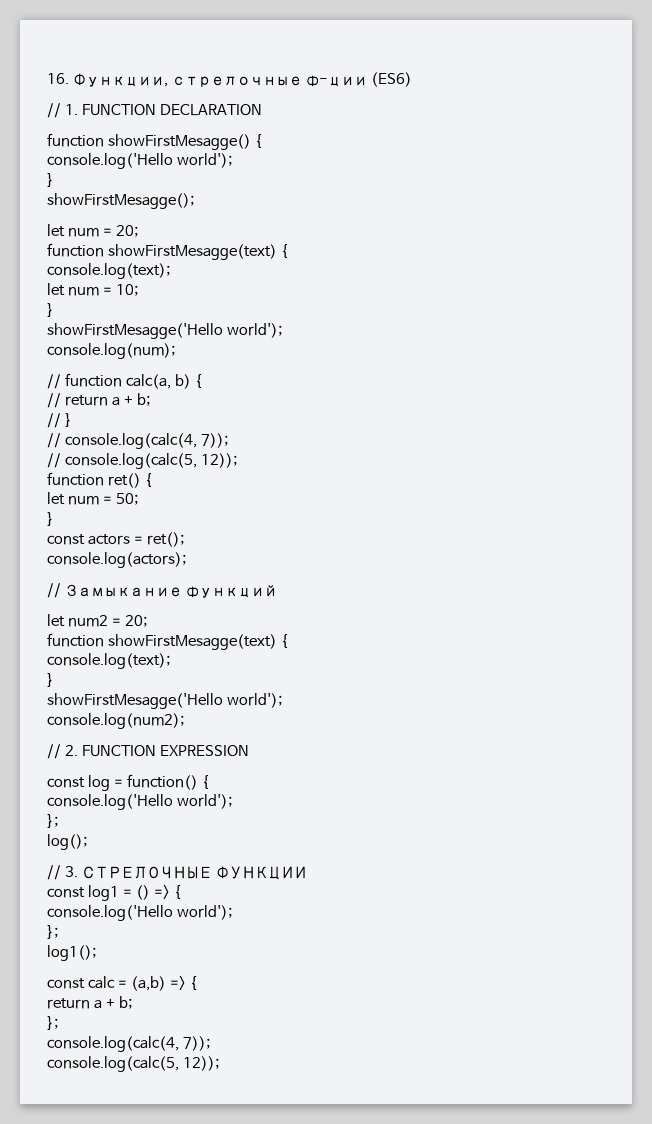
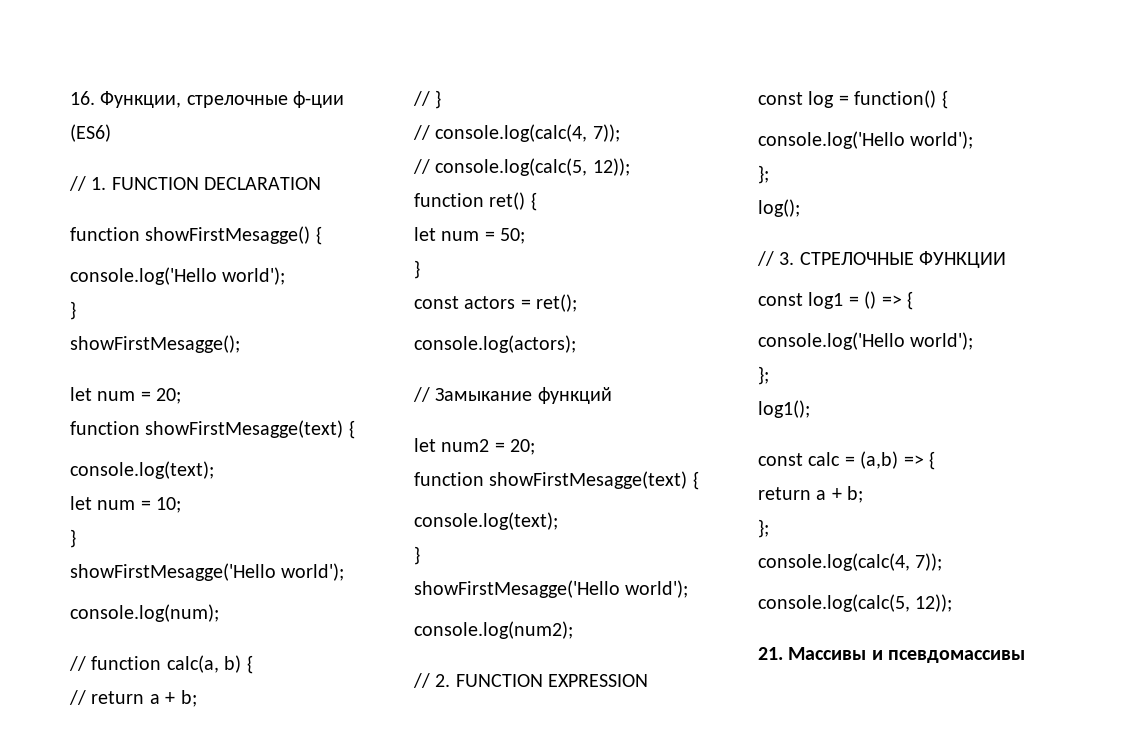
+ 21. Массивы и псевдомассивы

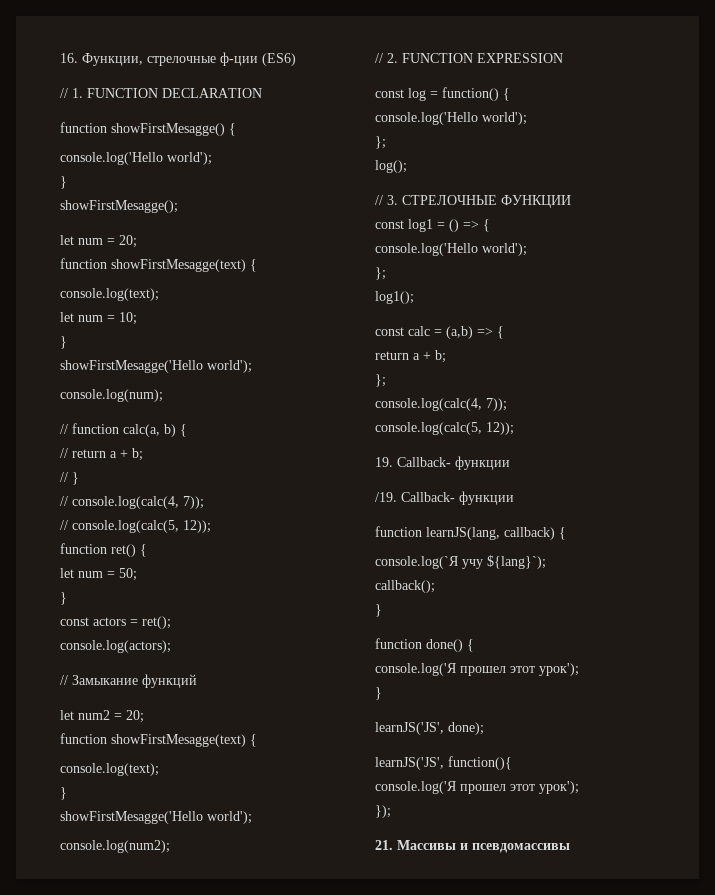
+ 19. Callback- функции
+ /19. Callback- функции
+ function learnJS(lang, callback) {
+ console.log(`Я учу ${lang}`);
+ callback();
+ }
+ function done() {
+ console.log('Я прошел этот урок');
+ }
+ learnJS('JS', done);
+ learnJS('JS', function(){
+ console.log('Я прошел этот урок');
+ });

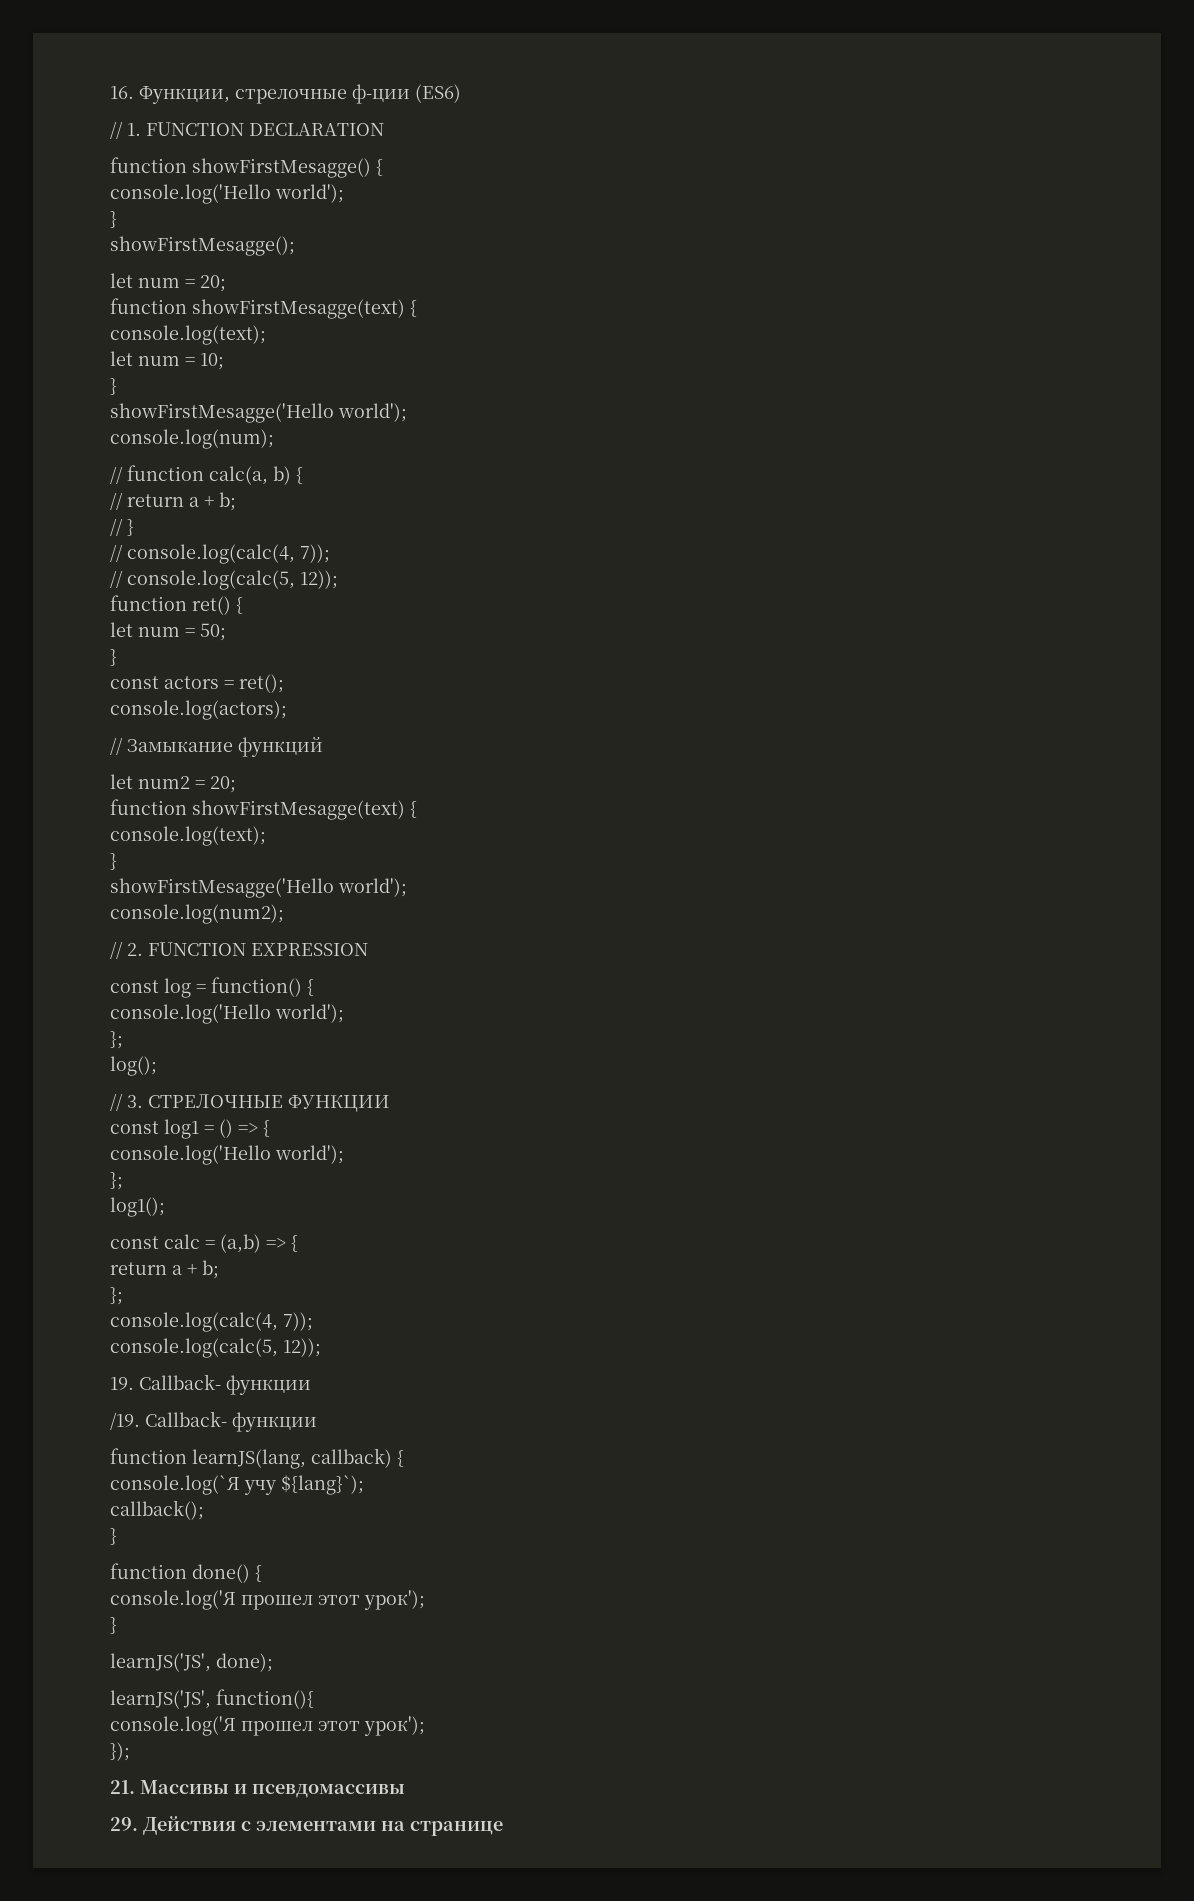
+ 29. Действия с элементами на странице

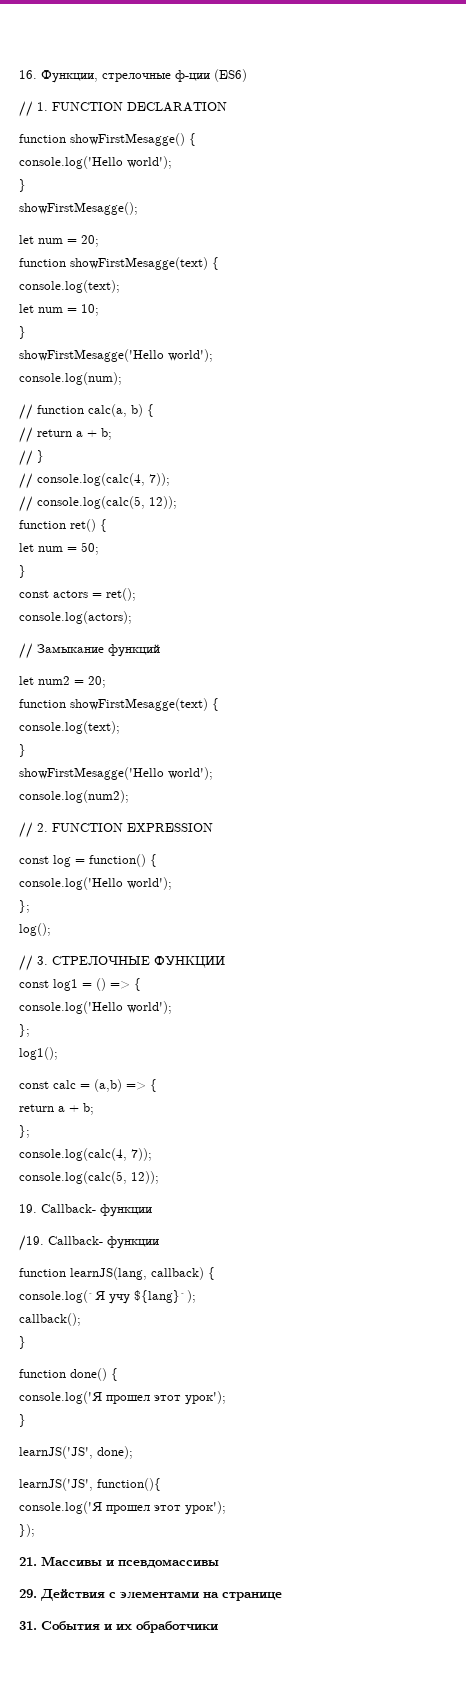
+ 31. События и их обработчики

